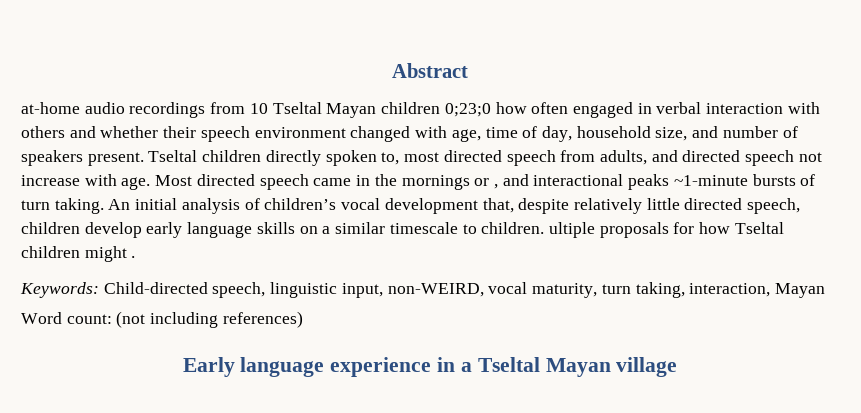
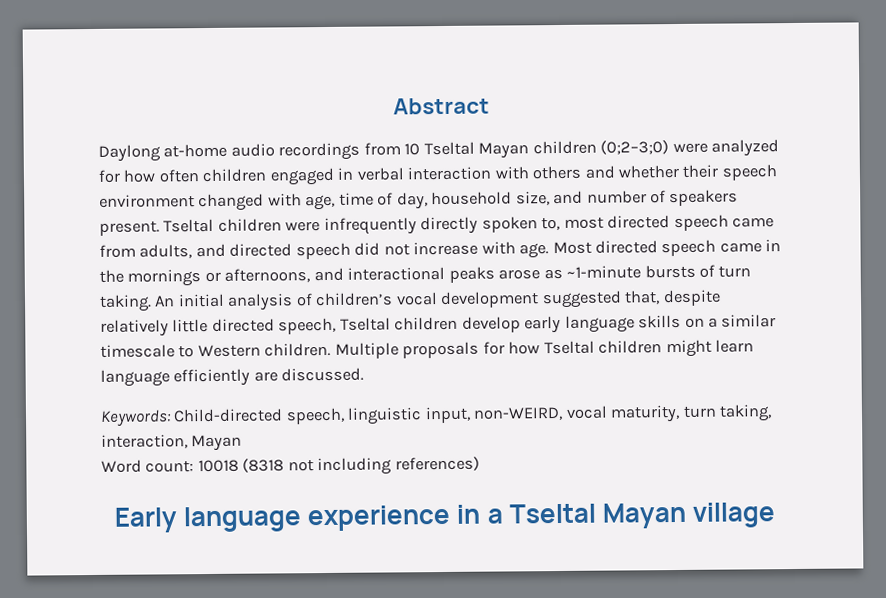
- at-home audio recordings from 10 Tseltal Mayan children 0;23;0 how often engaged in verbal interaction with others and whether their speech environment changed with age, time of day, household size, and number of speakers present.
+ Daylong at-home audio recordings from 10 Tseltal Mayan children (0;2–3;0) were analyzed for how often children engaged in verbal interaction with others and whether their speech environment changed with age, time of day, household size, and number of speakers present.
- Tseltal children directly spoken to, most directed speech from adults, and directed speech not increase with age.
+ Tseltal children were infrequently directly spoken to, most directed speech came from adults, and directed speech did not increase with age.
- Most directed speech came in the mornings or , and interactional peaks ~1-minute bursts of turn taking.
+ Most directed speech came in the mornings or afternoons, and interactional peaks arose as ~1-minute bursts of turn taking.
- An initial analysis of children’s vocal development that, despite relatively little directed speech, children develop early language skills on a similar timescale to children. ultiple proposals for how Tseltal children might .
+ An initial analysis of children’s vocal development suggested that, despite relatively little directed speech, Tseltal children develop early language skills on a similar timescale to Western children. Multiple proposals for how Tseltal children might learn language efficiently are discussed.
- Word count: (not including references)
+ Word count: 10018 (8318 not including references)

